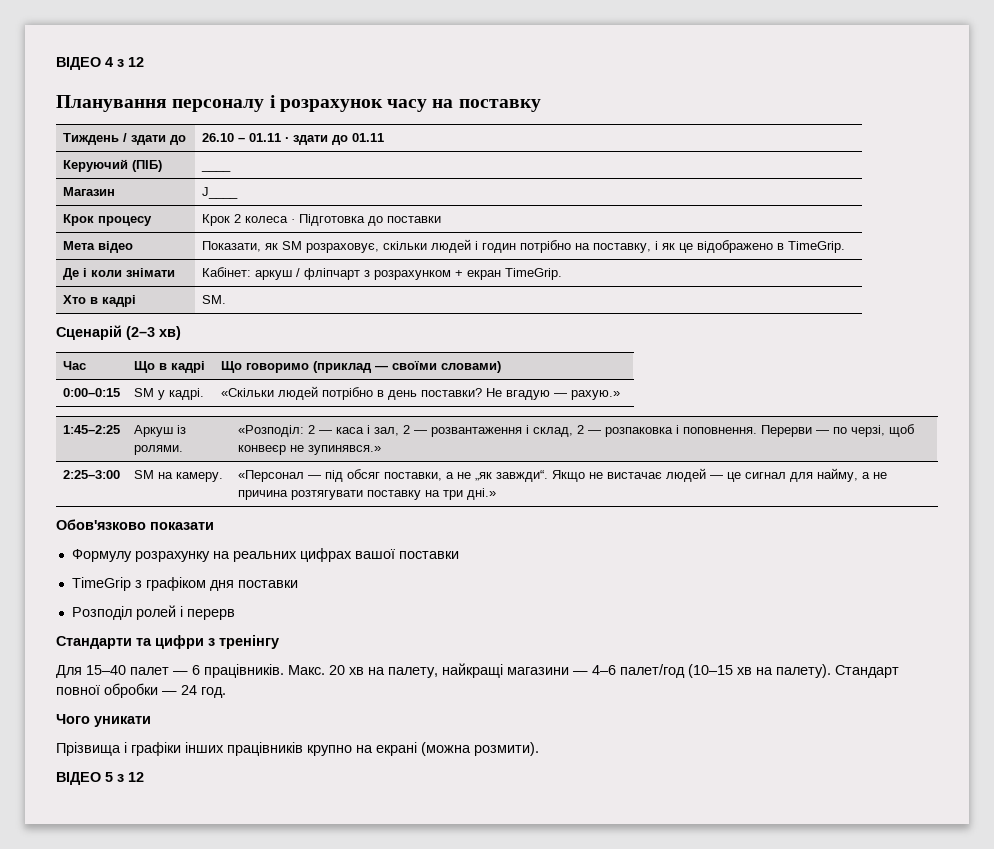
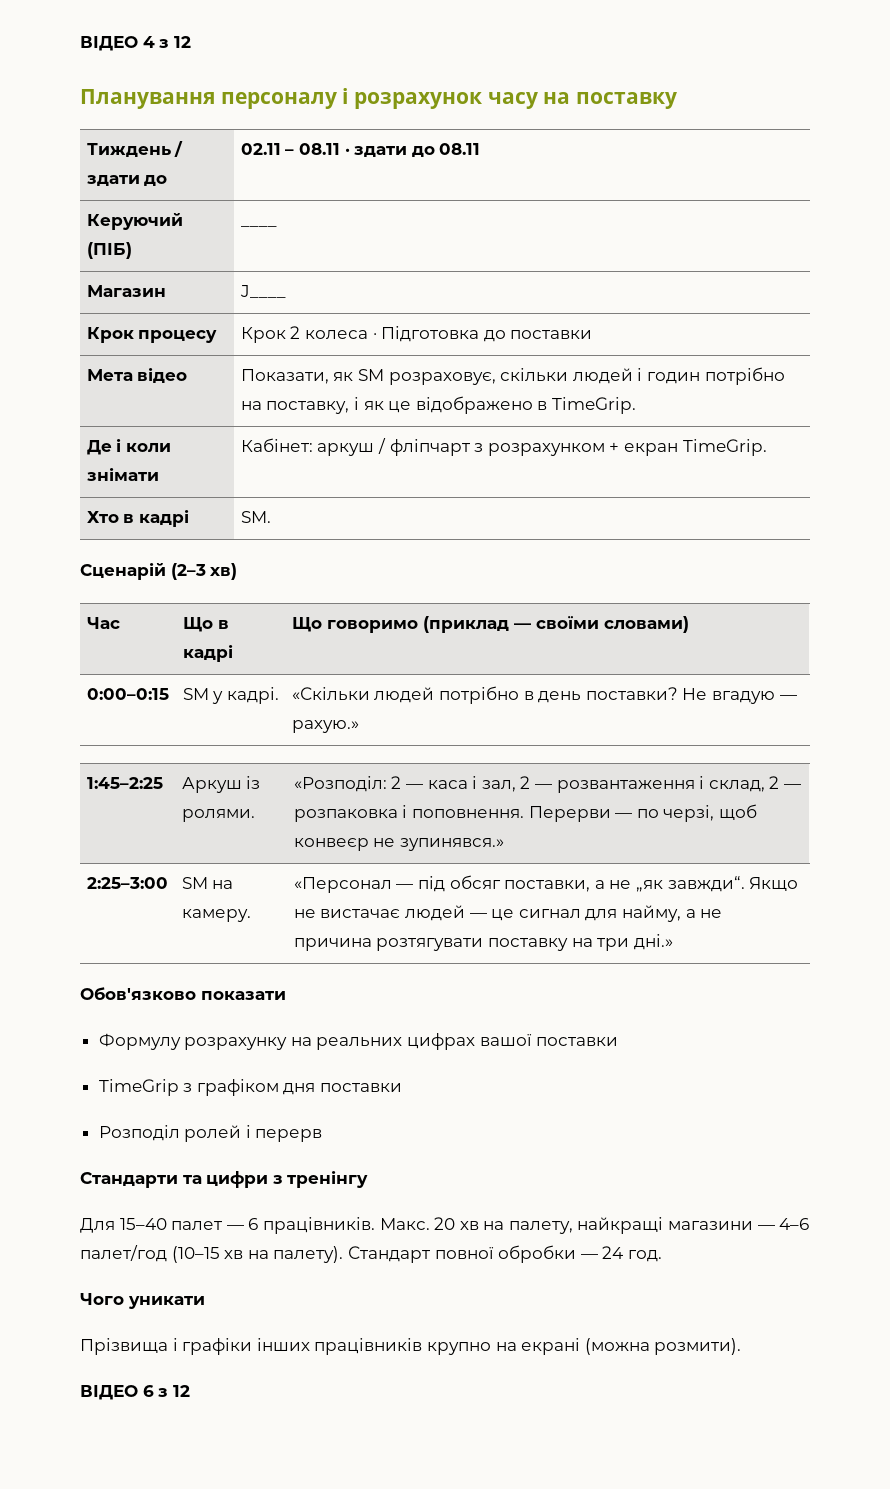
- Тиждень / здати до | 26.10 – 01.11 · здати до 01.11
+ Тиждень / здати до | 02.11 – 08.11 · здати до 08.11
- ВІДЕО 5 з 12
+ ВІДЕО 6 з 12

